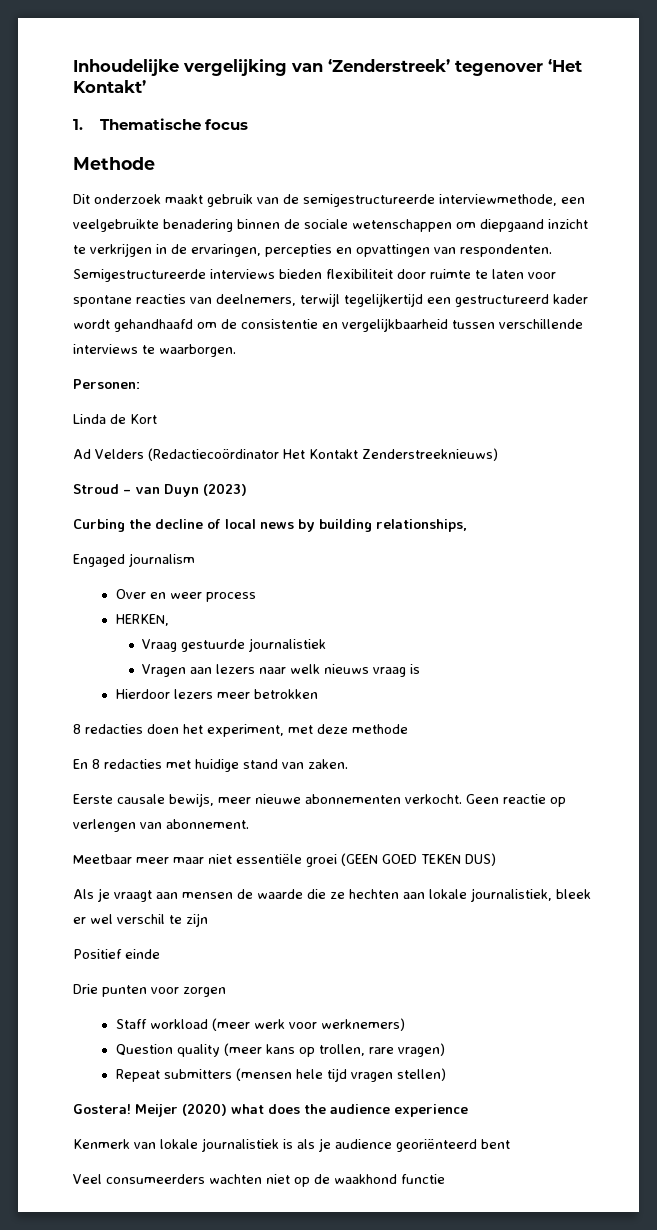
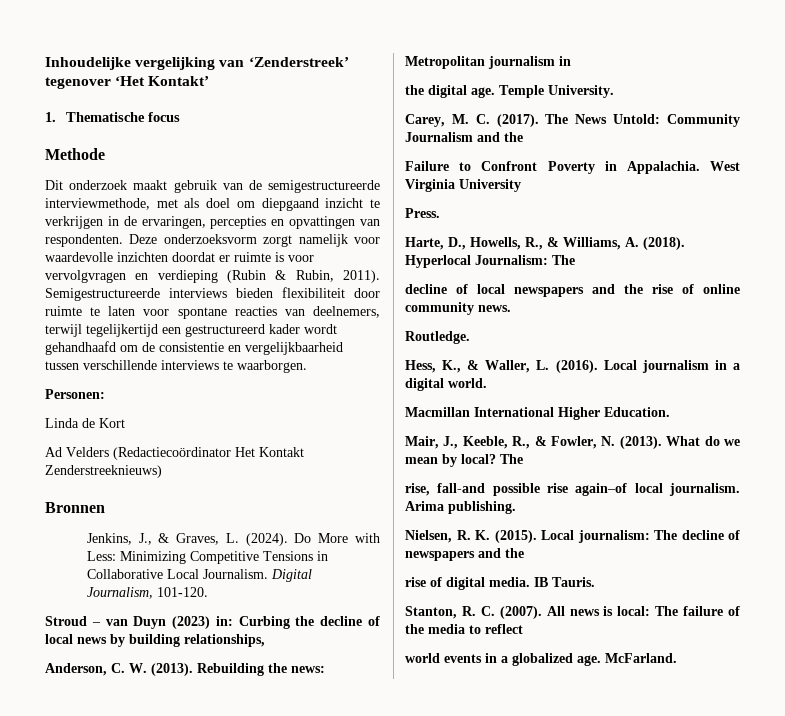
- Dit onderzoek maakt gebruik van de semigestructureerde interviewmethode, een veelgebruikte benadering binnen de sociale wetenschappen om diepgaand inzicht te verkrijgen in de ervaringen, percepties en opvattingen van respondenten.
+ Dit onderzoek maakt gebruik van de semigestructureerde interviewmethode, met als doel om diepgaand inzicht te verkrijgen in de ervaringen, percepties en opvattingen van respondenten.
+ Deze onderzoeksvorm zorgt namelijk voor waardevolle inzichten doordat er ruimte is voor vervolgvragen en verdieping (Rubin & Rubin, 2011).
+ Bronnen
+ Jenkins, J., & Graves, L. (2024). Do More with Less: Minimizing Competitive Tensions in Collaborative Local Journalism. Digital Journalism, 101-120.
- Stroud – van Duyn (2023)
- Curbing the decline of local news by building relationships,
+ Stroud – van Duyn (2023) in: Curbing the decline of local news by building relationships,
- Engaged journalism
- Over en weer process
- HERKEN,
- Vraag gestuurde journalistiek
- Vragen aan lezers naar welk nieuws vraag is
- Hierdoor lezers meer betrokken
- 8 redacties doen het experiment, met deze methode
- En 8 redacties met huidige stand van zaken.
- Eerste causale bewijs, meer nieuwe abonnementen verkocht. Geen reactie op verlengen van abonnement.
- Meetbaar meer maar niet essentiële groei (GEEN GOED TEKEN DUS)
- Als je vraagt aan mensen de waarde die ze hechten aan lokale journalistiek, bleek er wel verschil te zijn
- Positief einde
- Drie punten voor zorgen
- Staff workload (meer werk voor werknemers)
- Question quality (meer kans op trollen, rare vragen)
- Repeat submitters (mensen hele tijd vragen stellen)
- Gostera! Meijer (2020) what does the audience experience
- Kenmerk van lokale journalistiek is als je audience georiënteerd bent
- Veel consumeerders wachten niet op de waakhond functie
+ Anderson, C. W. (2013). Rebuilding the news: Metropolitan journalism in
+ the digital age. Temple University.
+ Carey, M. C. (2017). The News Untold: Community Journalism and the
+ Failure to Confront Poverty in Appalachia. West Virginia University
+ Press.
+ Harte, D., Howells, R., & Williams, A. (2018). Hyperlocal Journalism: The
+ decline of local newspapers and the rise of online community news.
+ Routledge.
+ Hess, K., & Waller, L. (2016). Local journalism in a digital world.
+ Macmillan International Higher Education.
+ Mair, J., Keeble, R., & Fowler, N. (2013). What do we mean by local? The
+ rise, fall-and possible rise again–of local journalism. Arima publishing.
+ Nielsen, R. K. (2015). Local journalism: The decline of newspapers and the
+ rise of digital media. IB Tauris.
+ Stanton, R. C. (2007). All news is local: The failure of the media to reflect
+ world events in a globalized age. McFarland.

